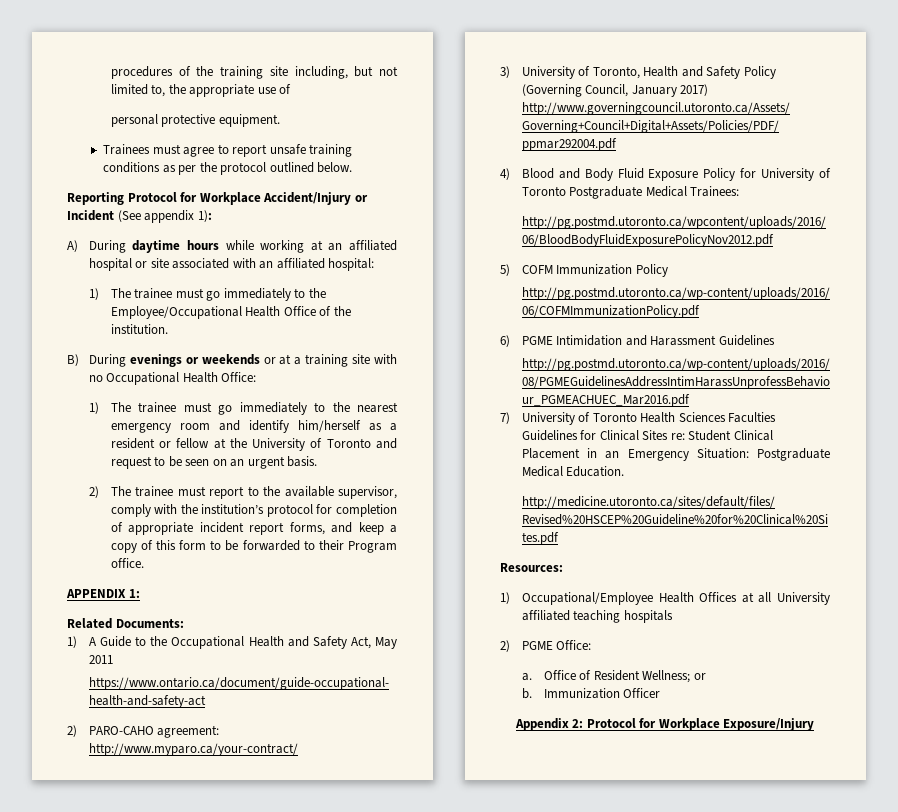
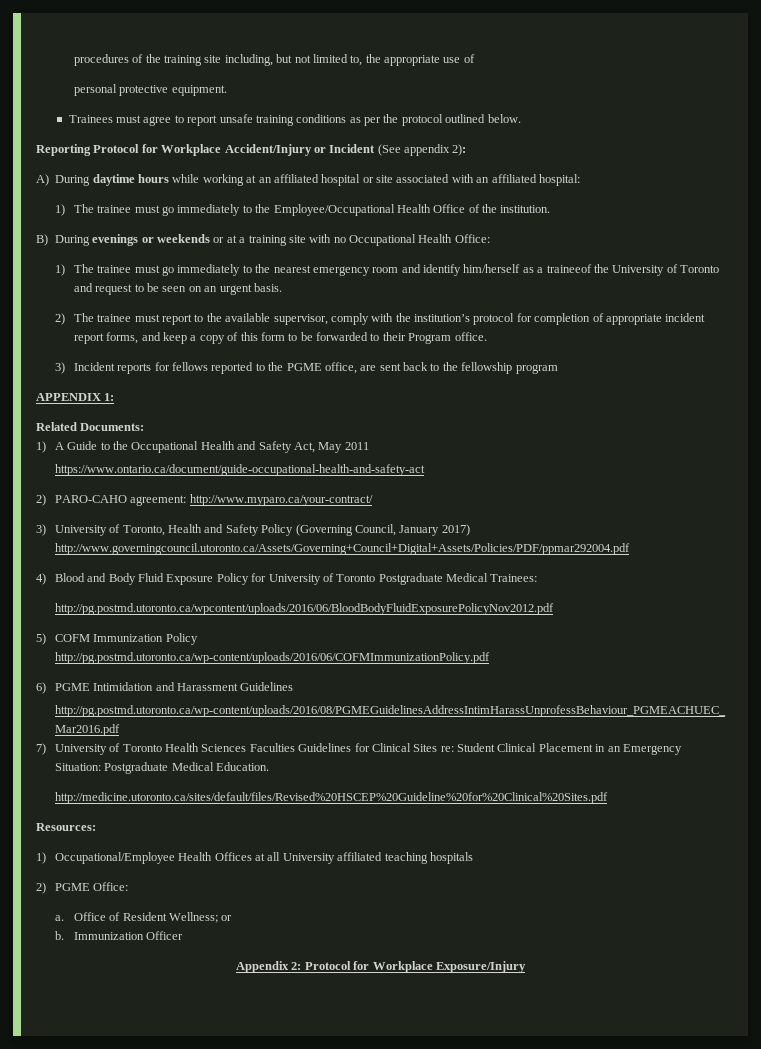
- Reporting Protocol for Workplace Accident/Injury or Incident (See appendix 1):
+ Reporting Protocol for Workplace Accident/Injury or Incident (See appendix 2):
- 1) The trainee must go immediately to the nearest emergency room and identify him/herself as a resident or fellow at the University of Toronto and request to be seen on an urgent basis.
+ 1) The trainee must go immediately to the nearest emergency room and identify him/herself as a traineeof the University of Toronto and request to be seen on an urgent basis.
+ 3) Incident reports for fellows reported to the PGME office, are sent back to the fellowship program

